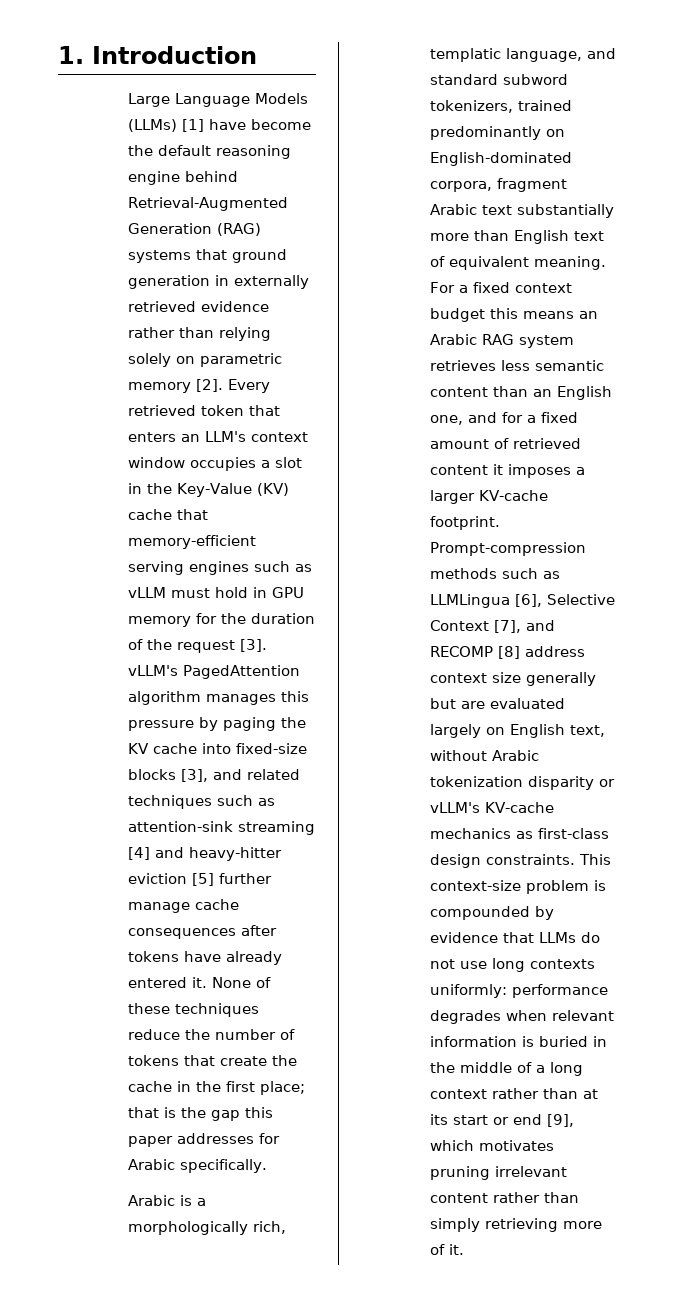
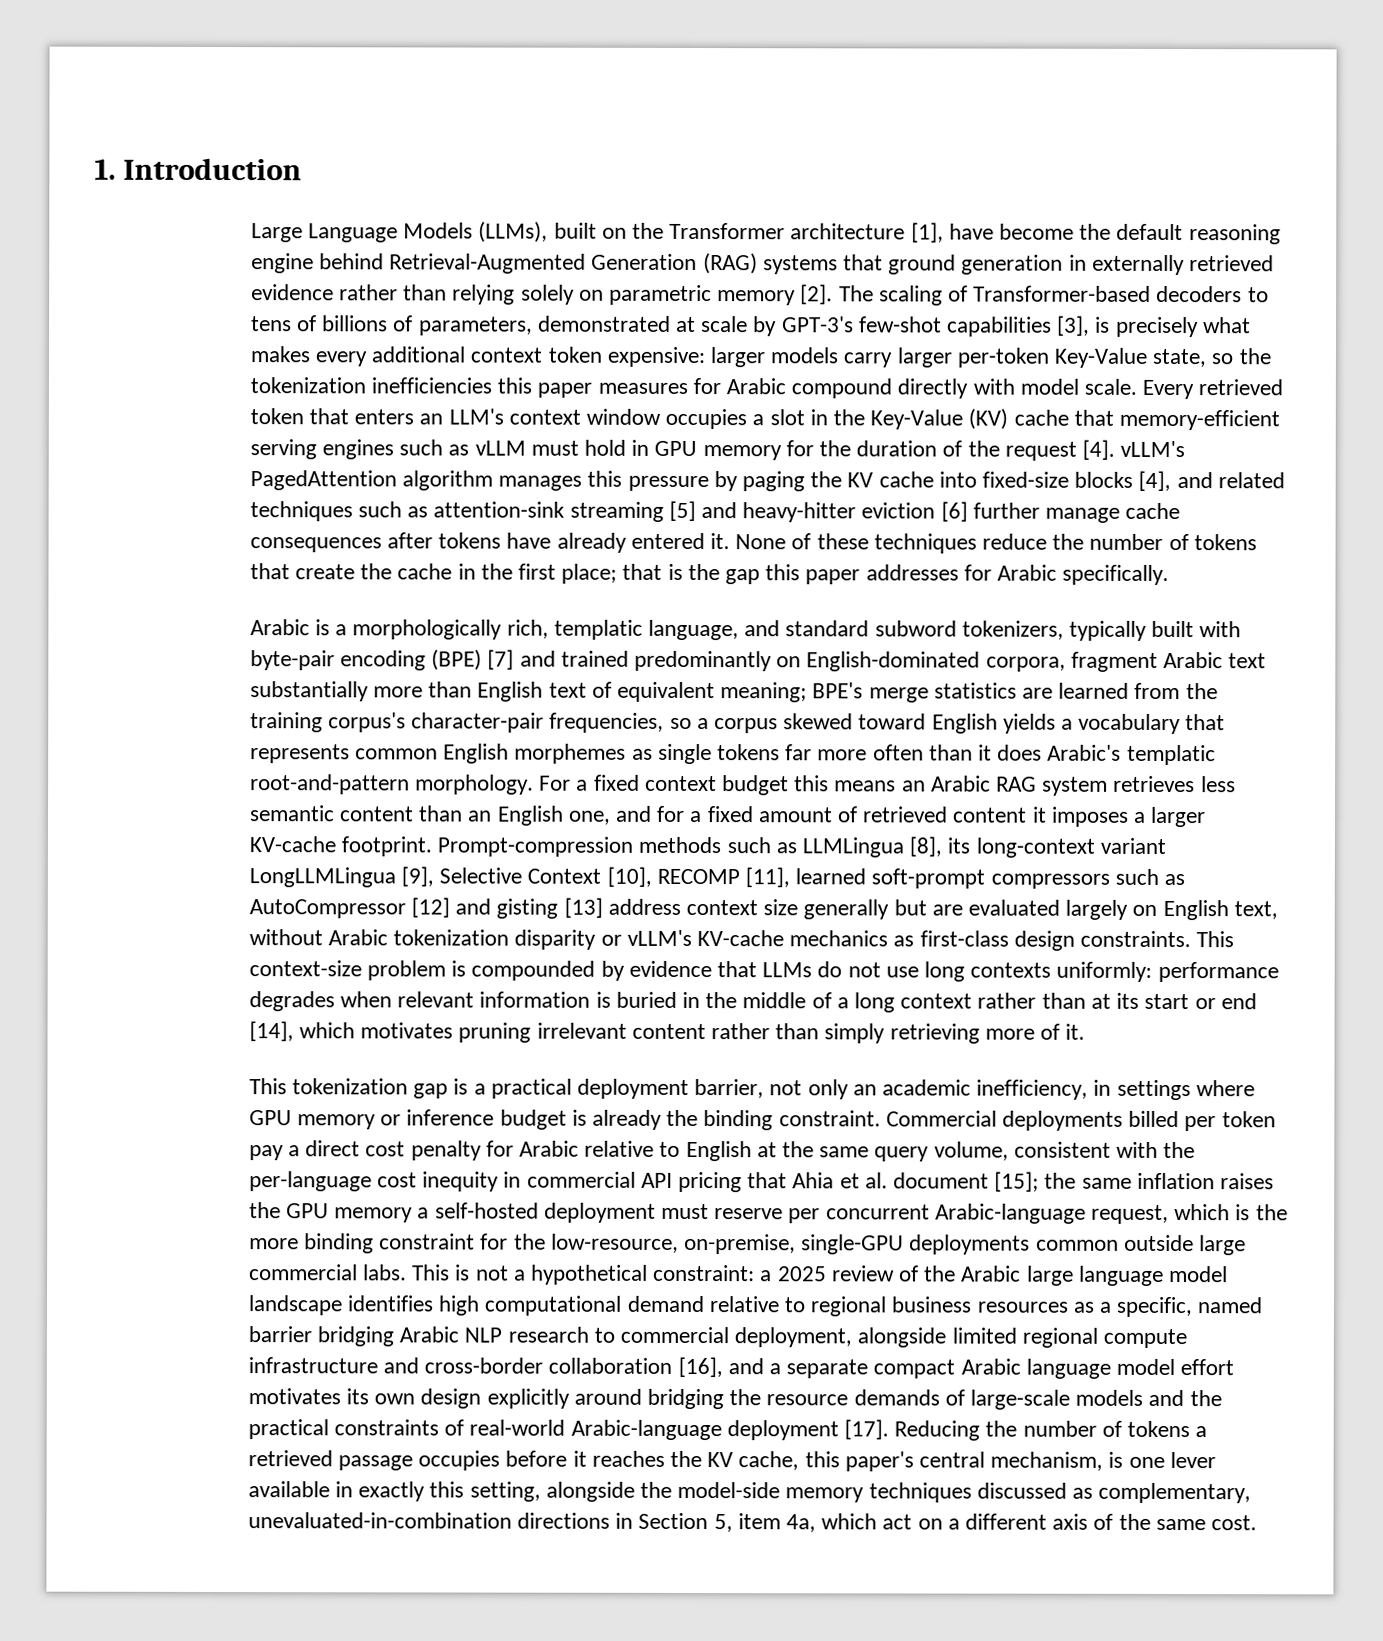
- Large Language Models (LLMs) [1] have become the default reasoning engine behind Retrieval-Augmented Generation (RAG) systems that ground generation in externally retrieved evidence rather than relying solely on parametric memory [2].
+ Large Language Models (LLMs), built on the Transformer architecture [1], have become the default reasoning engine behind Retrieval-Augmented Generation (RAG) systems that ground generation in externally retrieved evidence rather than relying solely on parametric memory [2].
+ The scaling of Transformer-based decoders to tens of billions of parameters, demonstrated at scale by GPT-3's few-shot capabilities [3], is precisely what makes every additional context token expensive: larger models carry larger per-token Key-Value state, so the tokenization inefficiencies this paper measures for Arabic compound directly with model scale.
- Every retrieved token that enters an LLM's context window occupies a slot in the Key-Value (KV) cache that memory-efficient serving engines such as vLLM must hold in GPU memory for the duration of the request [3]. vLLM's PagedAttention algorithm manages this pressure by paging the KV cache into fixed-size blocks [3], and related techniques such as attention-sink streaming [4] and heavy-hitter eviction [5] further manage cache consequences after tokens have already entered it.
+ Every retrieved token that enters an LLM's context window occupies a slot in the Key-Value (KV) cache that memory-efficient serving engines such as vLLM must hold in GPU memory for the duration of the request [4]. vLLM's PagedAttention algorithm manages this pressure by paging the KV cache into fixed-size blocks [4], and related techniques such as attention-sink streaming [5] and heavy-hitter eviction [6] further manage cache consequences after tokens have already entered it.
- Arabic is a morphologically rich, templatic language, and standard subword tokenizers, trained predominantly on English-dominated corpora, fragment Arabic text substantially more than English text of equivalent meaning.
+ Arabic is a morphologically rich, templatic language, and standard subword tokenizers, typically built with byte-pair encoding (BPE) [7] and trained predominantly on English-dominated corpora, fragment Arabic text substantially more than English text of equivalent meaning; BPE's merge statistics are learned from the training corpus's character-pair frequencies, so a corpus skewed toward English yields a vocabulary that represents common English morphemes as single tokens far more often than it does Arabic's templatic root-and-pattern morphology.
- Prompt-compression methods such as LLMLingua [6], Selective Context [7], and RECOMP [8] address context size generally but are evaluated largely on English text, without Arabic tokenization disparity or vLLM's KV-cache mechanics as first-class design constraints.
+ Prompt-compression methods such as LLMLingua [8], its long-context variant LongLLMLingua [9], Selective Context [10], RECOMP [11], learned soft-prompt compressors such as AutoCompressor [12] and gisting [13] address context size generally but are evaluated largely on English text, without Arabic tokenization disparity or vLLM's KV-cache mechanics as first-class design constraints.
- This context-size problem is compounded by evidence that LLMs do not use long contexts uniformly: performance degrades when relevant information is buried in the middle of a long context rather than at its start or end [9], which motivates pruning irrelevant content rather than simply retrieving more of it.
+ This context-size problem is compounded by evidence that LLMs do not use long contexts uniformly: performance degrades when relevant information is buried in the middle of a long context rather than at its start or end [14], which motivates pruning irrelevant content rather than simply retrieving more of it.
+ This tokenization gap is a practical deployment barrier, not only an academic inefficiency, in settings where GPU memory or inference budget is already the binding constraint. Commercial deployments billed per token pay a direct cost penalty for Arabic relative to English at the same query volume, consistent with the per-language cost inequity in commercial API pricing that Ahia et al. document [15]; the same inflation raises the GPU memory a self-hosted deployment must reserve per concurrent Arabic-language request, which is the more binding constraint for the low-resource, on-premise, single-GPU deployments common outside large commercial labs. This is not a hypothetical constraint: a 2025 review of the Arabic large language model landscape identifies high computational demand relative to regional business resources as a specific, named barrier bridging Arabic NLP research to commercial deployment, alongside limited regional compute infrastructure and cross-border collaboration [16], and a separate compact Arabic language model effort motivates its own design explicitly around bridging the resource demands of large-scale models and the practical constraints of real-world Arabic-language deployment [17]. Reducing the number of tokens a retrieved passage occupies before it reaches the KV cache, this paper's central mechanism, is one lever available in exactly this setting, alongside the model-side memory techniques discussed as complementary, unevaluated-in-combination directions in Section 5, item 4a, which act on a different axis of the same cost.

